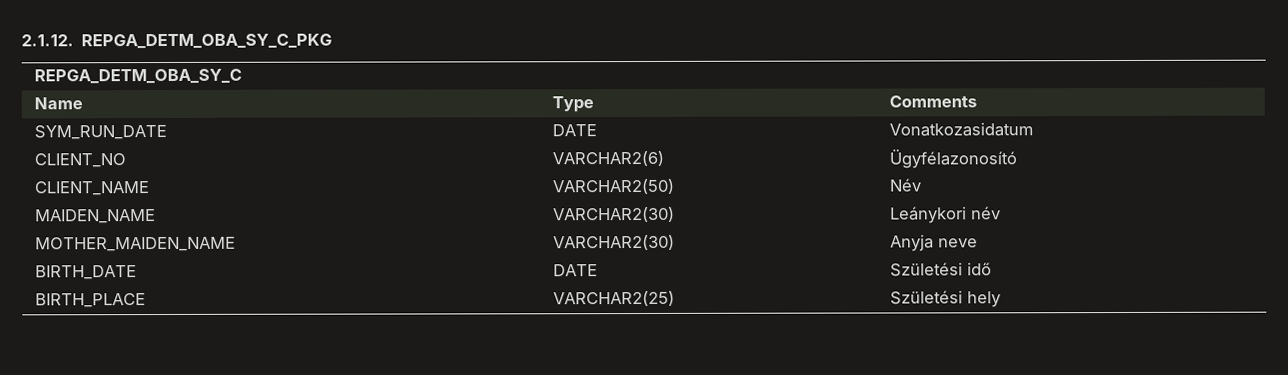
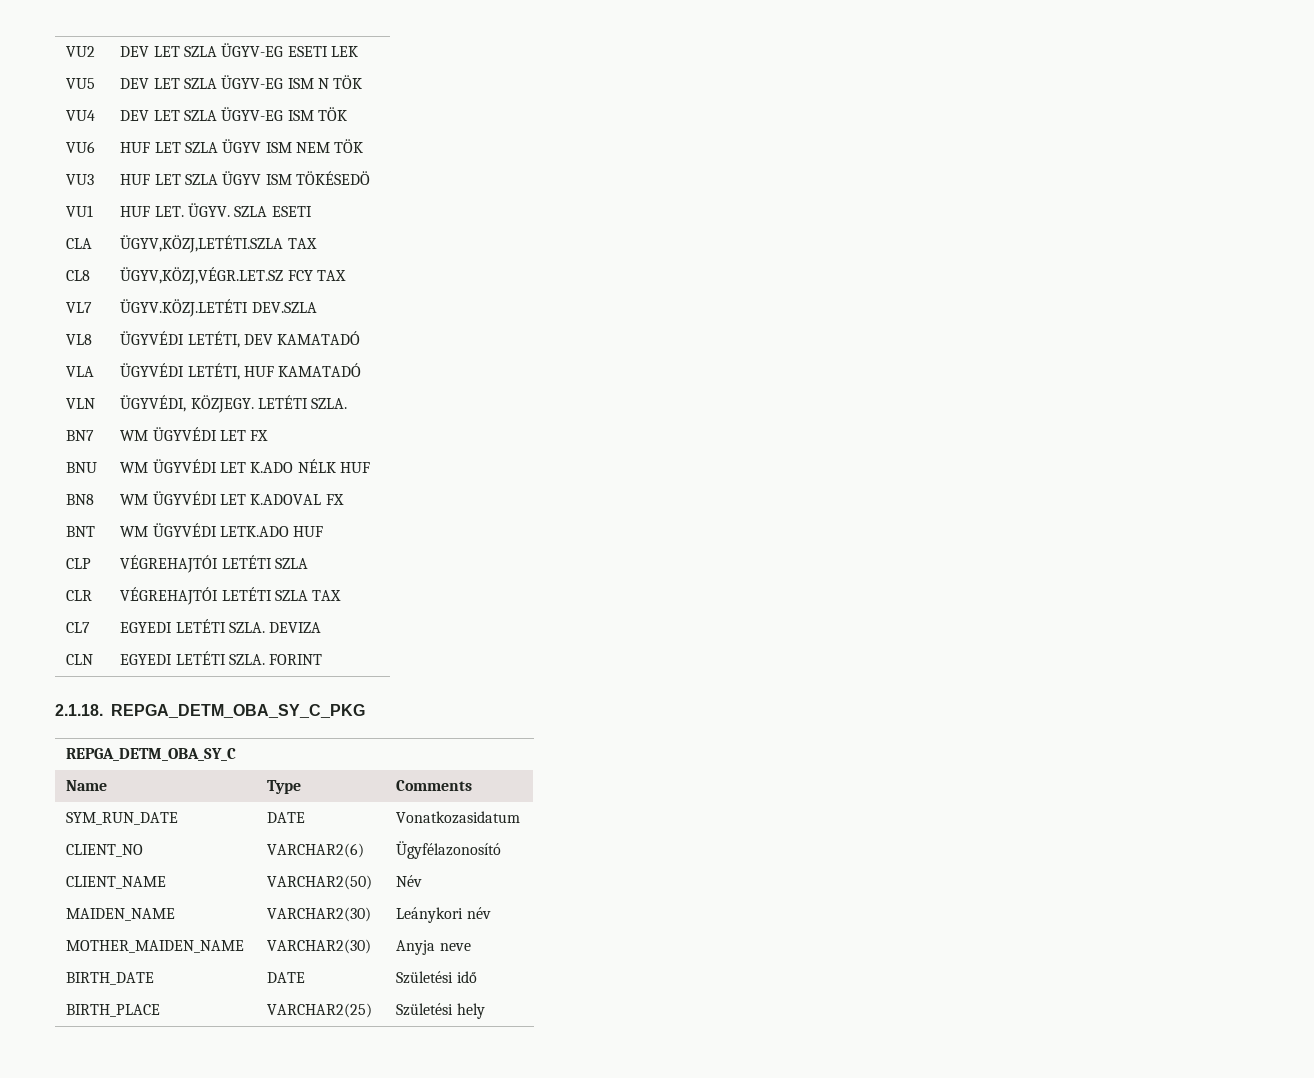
- 2.1.12. REPGA_DETM_OBA_SY_C_PKG
+ VU2 | DEV LET SZLA ÜGYV-EG ESETI LEK
+ VU5 | DEV LET SZLA ÜGYV-EG ISM N TÖK
+ VU4 | DEV LET SZLA ÜGYV-EG ISM TÖK
+ VU6 | HUF LET SZLA ÜGYV ISM NEM TÖK
+ VU3 | HUF LET SZLA ÜGYV ISM TÖKÉSEDÖ
+ VU1 | HUF LET. ÜGYV. SZLA ESETI
+ CLA | ÜGYV,KÖZJ,LETÉTI.SZLA TAX
+ CL8 | ÜGYV,KÖZJ,VÉGR.LET.SZ FCY TAX
+ VL7 | ÜGYV.KÖZJ.LETÉTI DEV.SZLA
+ VL8 | ÜGYVÉDI LETÉTI, DEV KAMATADÓ
+ VLA | ÜGYVÉDI LETÉTI, HUF KAMATADÓ
+ VLN | ÜGYVÉDI, KÖZJEGY. LETÉTI SZLA.
+ BN7 | WM ÜGYVÉDI LET FX
+ BNU | WM ÜGYVÉDI LET K.ADO NÉLK HUF
+ BN8 | WM ÜGYVÉDI LET K.ADOVAL FX
+ BNT | WM ÜGYVÉDI LETK.ADO HUF
+ CLP | VÉGREHAJTÓI LETÉTI SZLA
+ CLR | VÉGREHAJTÓI LETÉTI SZLA TAX
+ CL7 | EGYEDI LETÉTI SZLA. DEVIZA
+ CLN | EGYEDI LETÉTI SZLA. FORINT
+ 2.1.18. REPGA_DETM_OBA_SY_C_PKG

